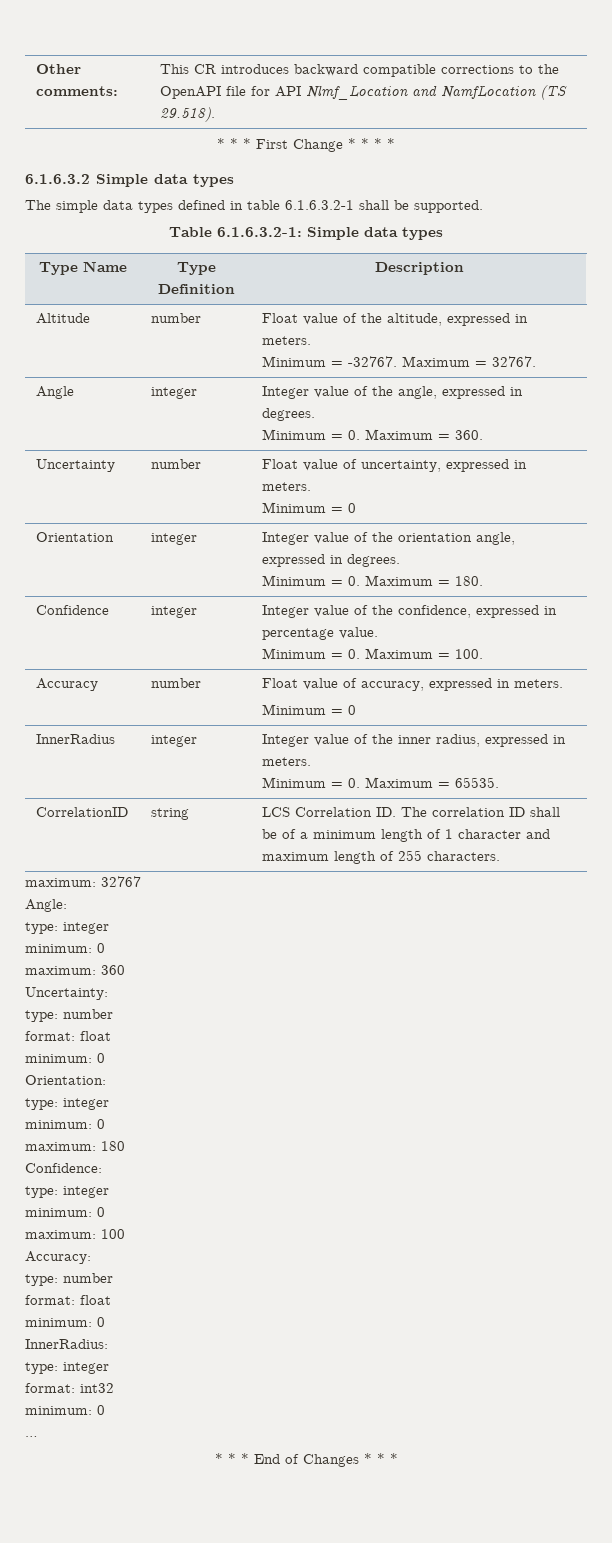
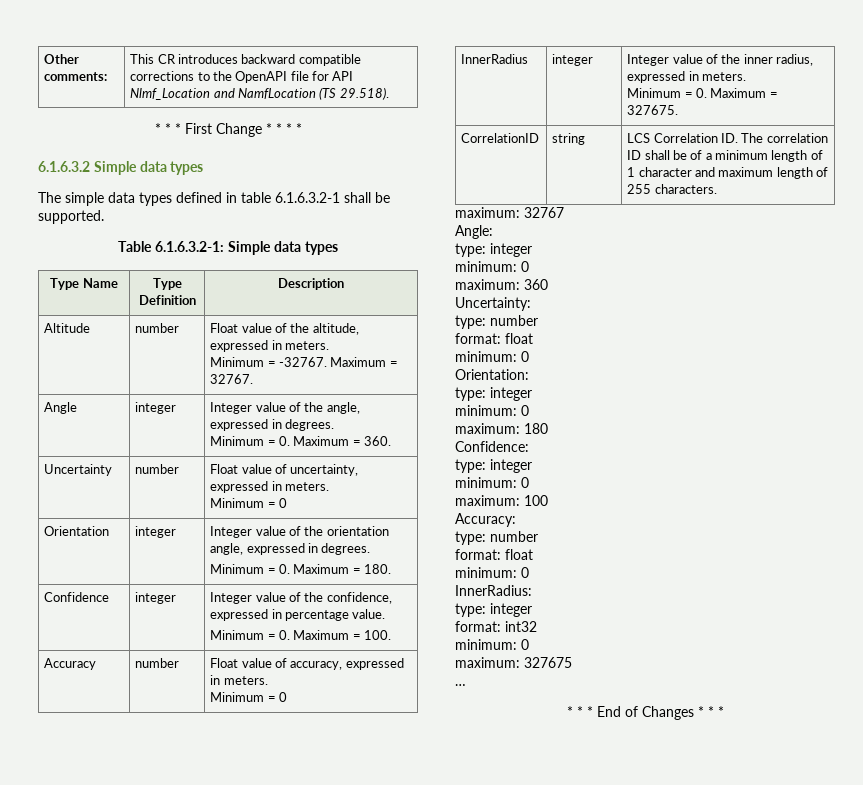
  InnerRadius | integer | Integer value of the inner radius, expressed in meters.
- Minimum = 0. Maximum = 65535.
+ Minimum = 0. Maximum = 327675.
+ maximum: 327675

